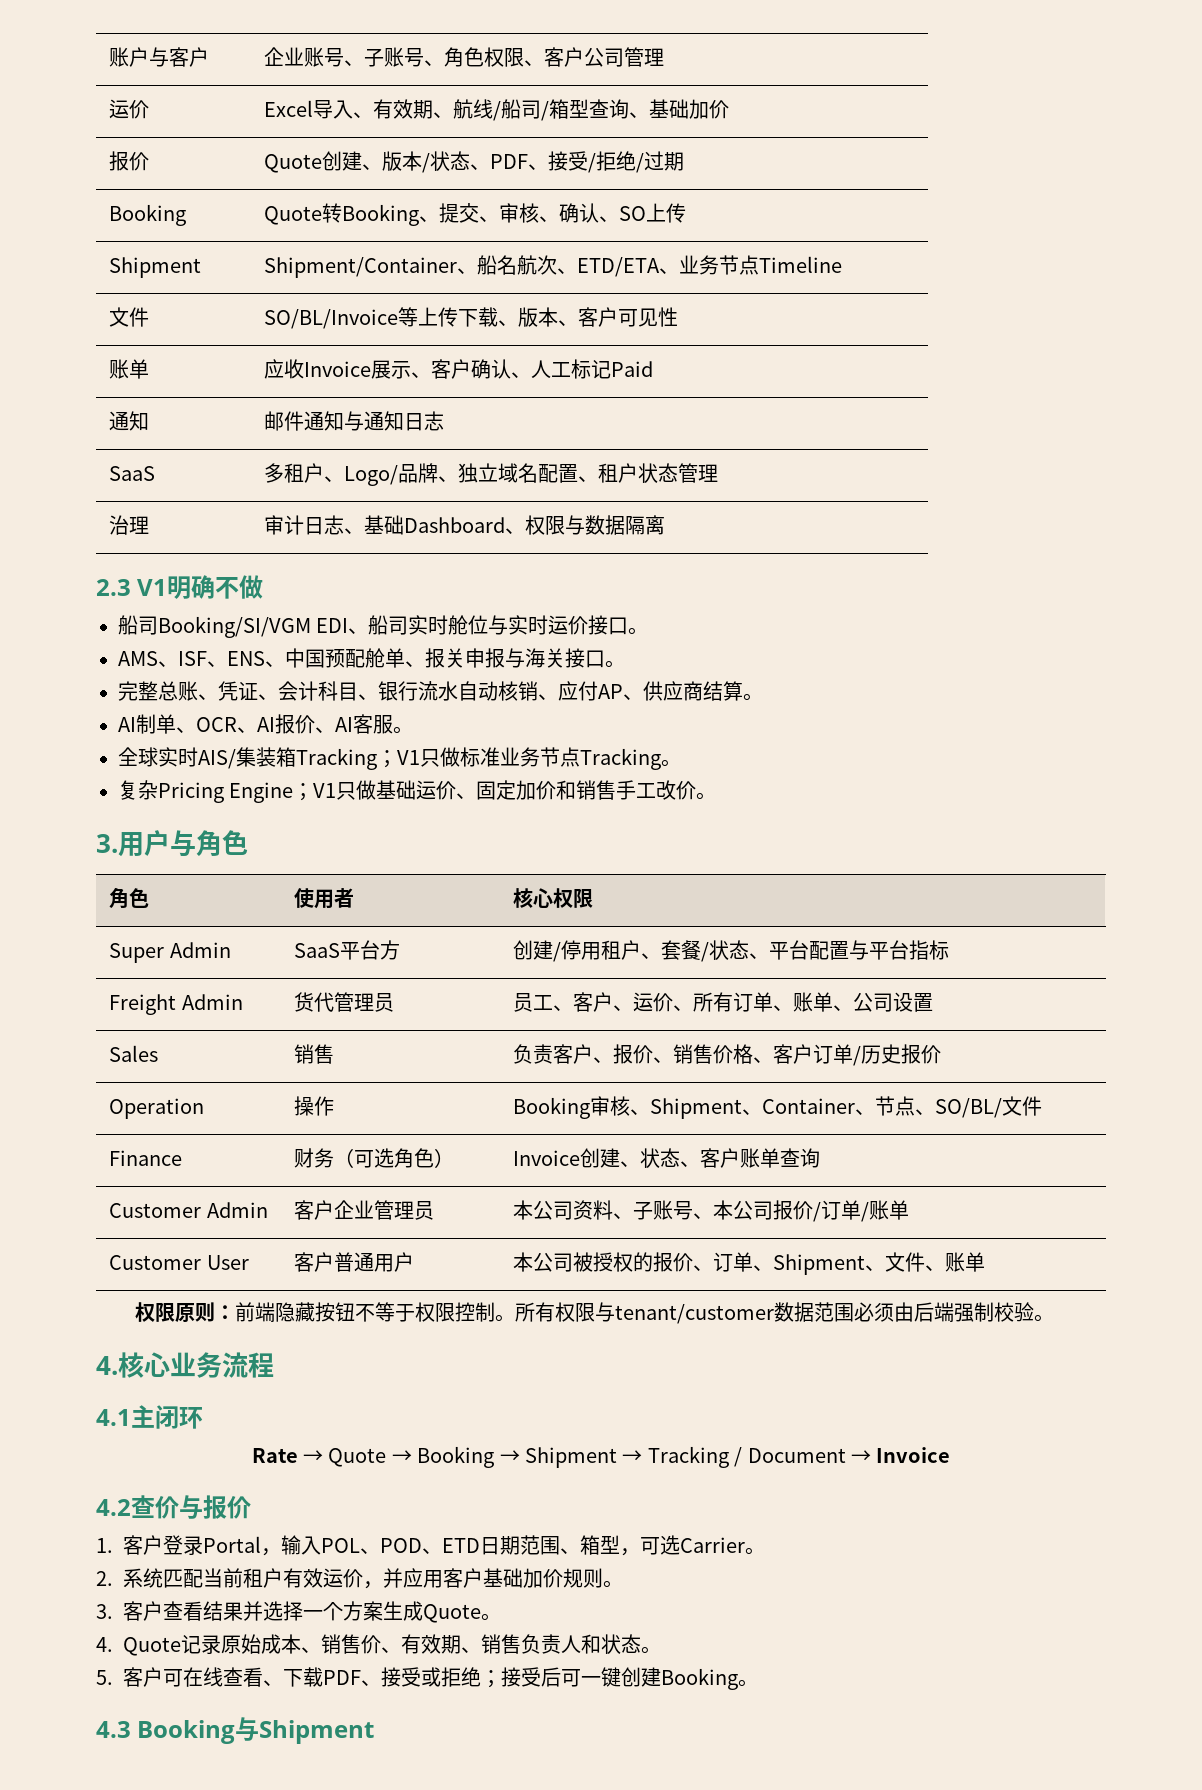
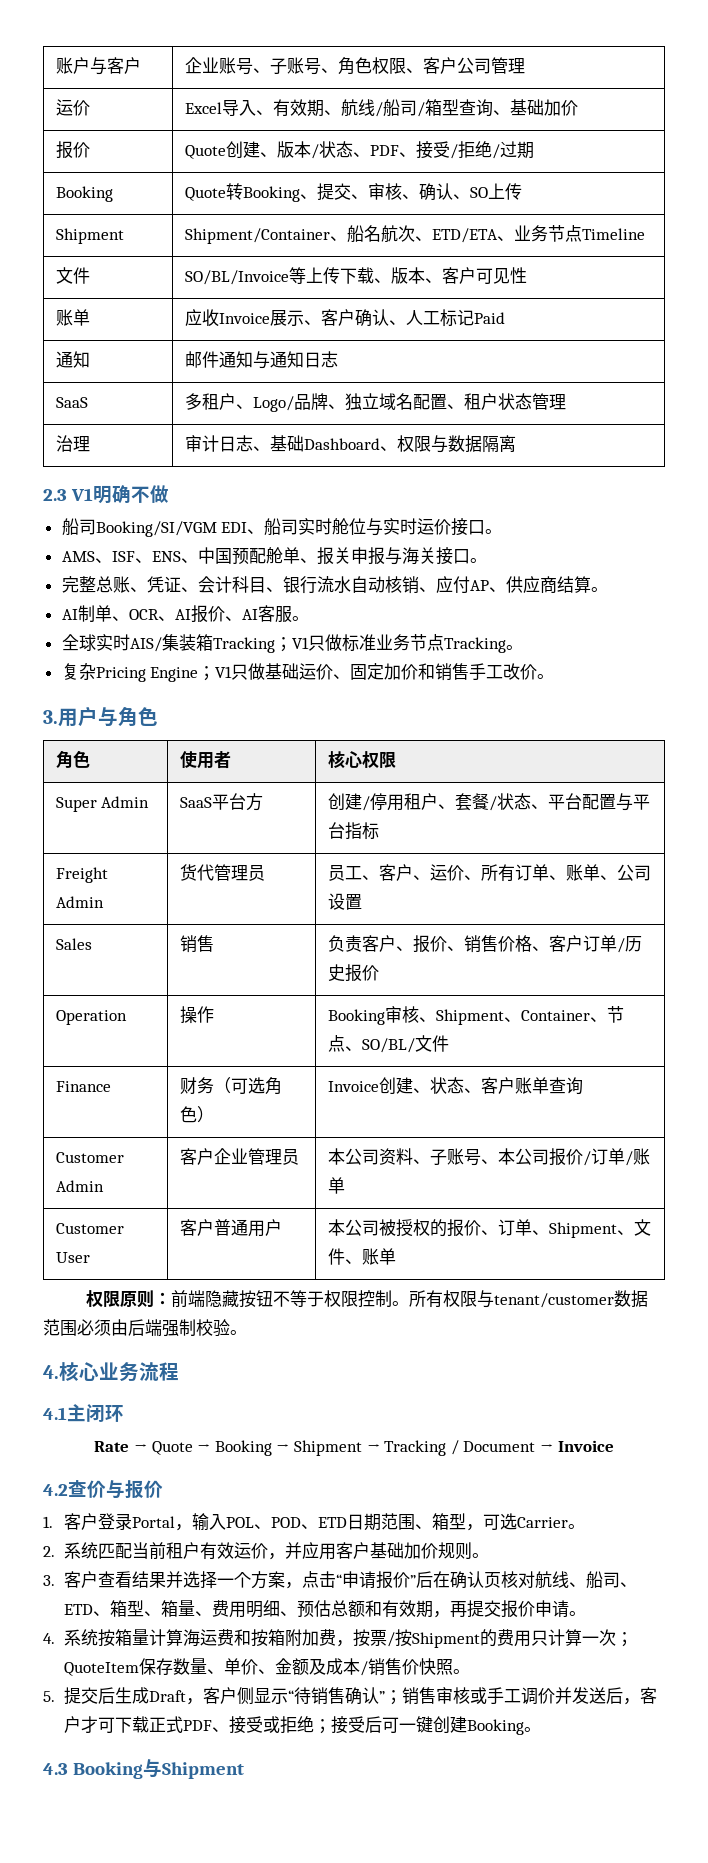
- 3.客户查看结果并选择一个方案生成Quote。
- 4. Quote记录原始成本、销售价、有效期、销售负责人和状态。
- 5.客户可在线查看、下载PDF、接受或拒绝；接受后可一键创建Booking。
+ 3.客户查看结果并选择一个方案，点击“申请报价”后在确认页核对航线、船司、ETD、箱型、箱量、费用明细、预估总额和有效期，再提交报价申请。
+ 4.系统按箱量计算海运费和按箱附加费，按票/按Shipment的费用只计算一次；QuoteItem保存数量、单价、金额及成本/销售价快照。
+ 5.提交后生成Draft，客户侧显示“待销售确认”；销售审核或手工调价并发送后，客户才可下载正式PDF、接受或拒绝；接受后可一键创建Booking。

